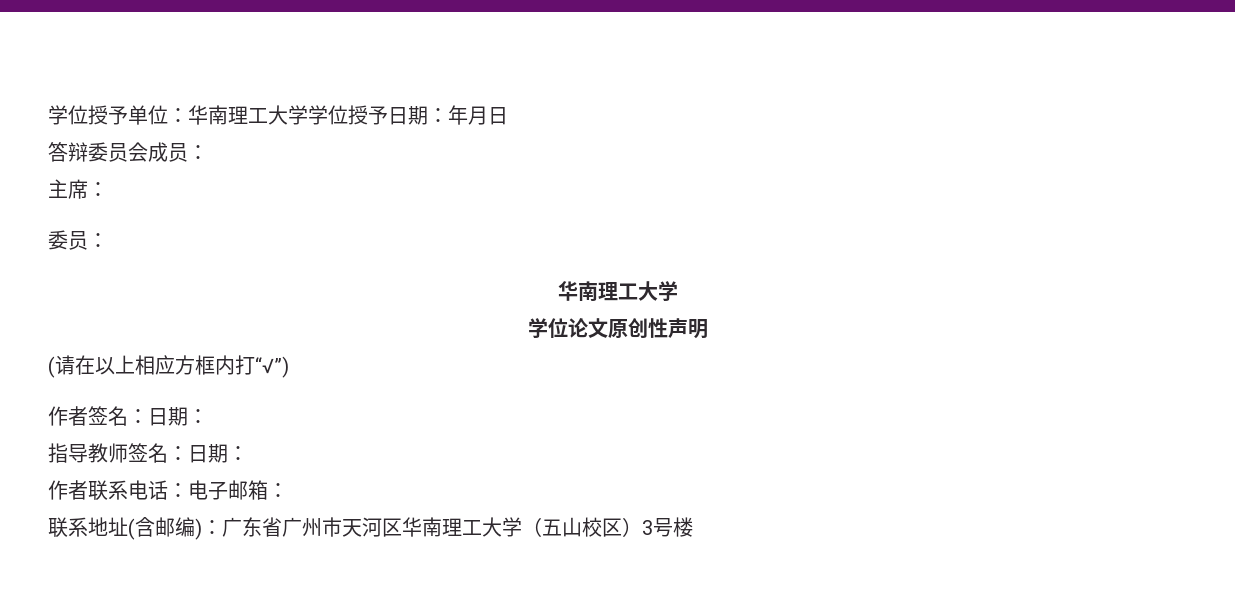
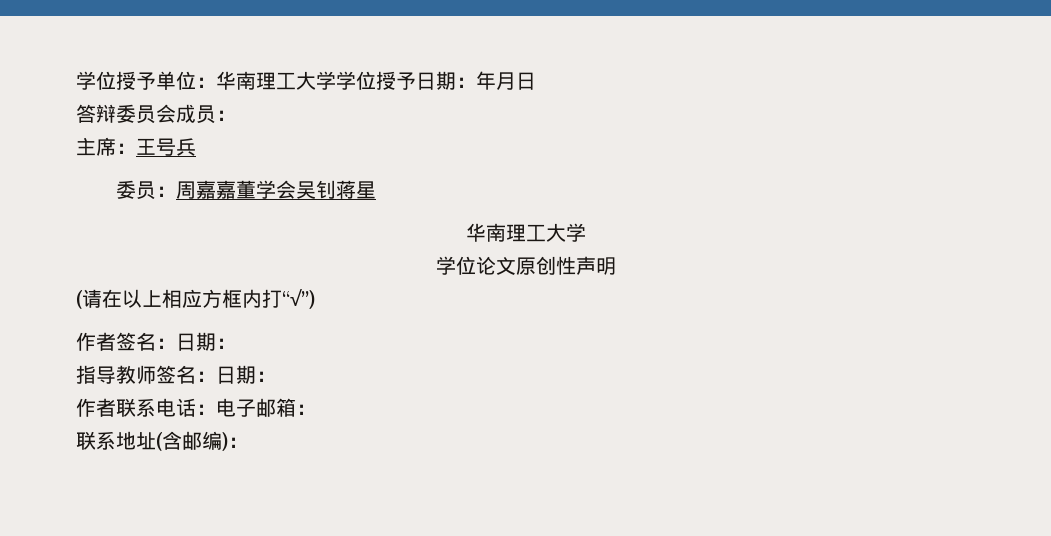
- 主席：
+ 主席：王号兵
- 委员：
+ 委员：周嘉嘉董学会吴钊蒋星
- 联系地址(含邮编)：广东省广州市天河区华南理工大学（五山校区）3号楼
+ 联系地址(含邮编)：

